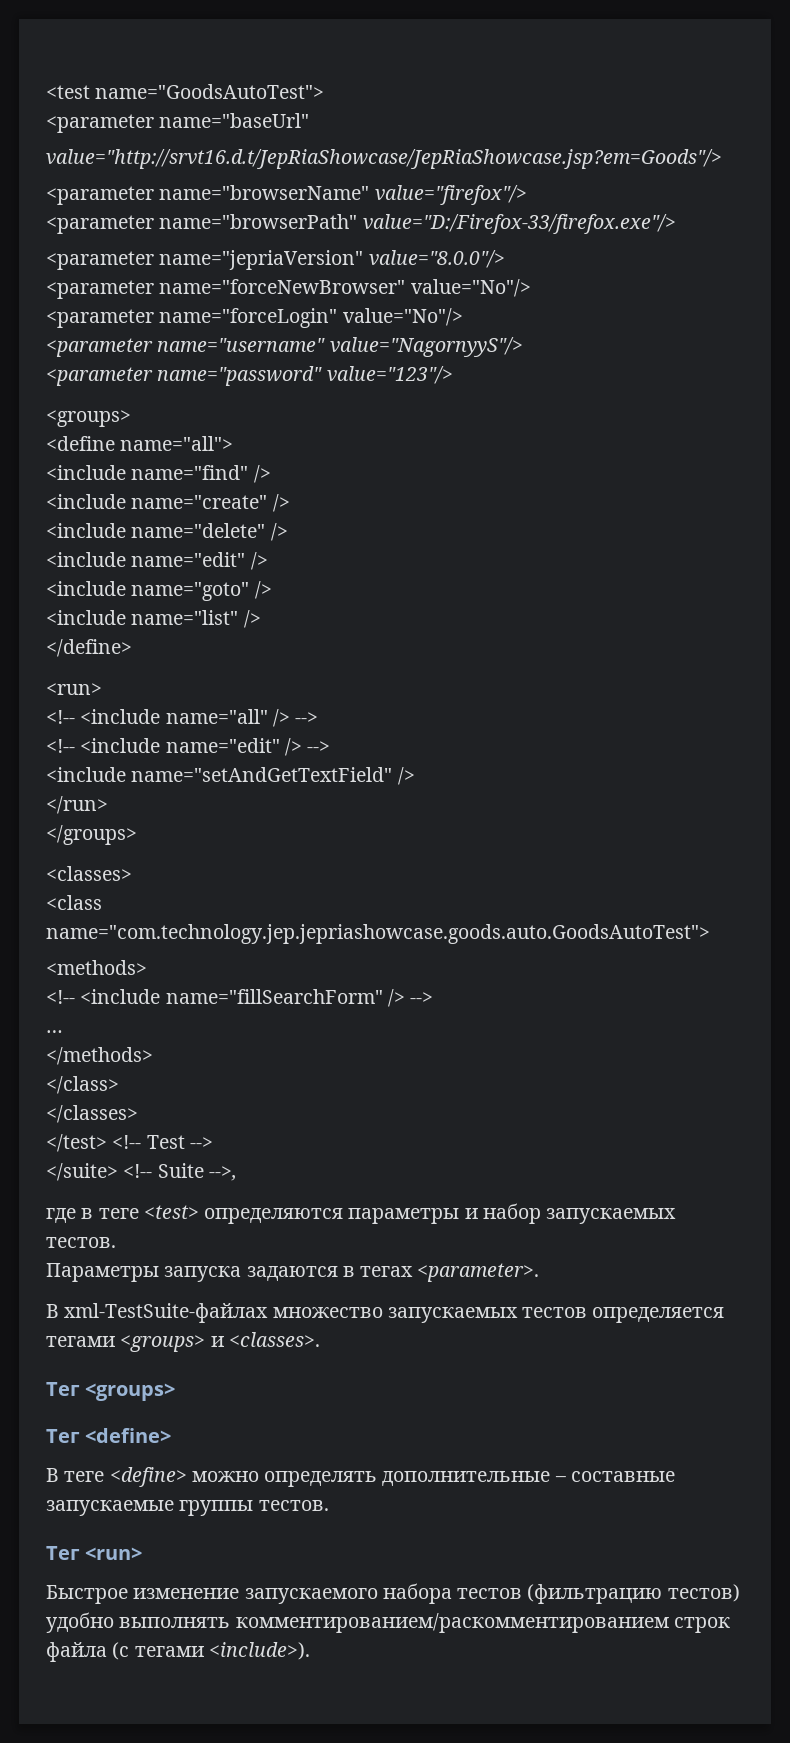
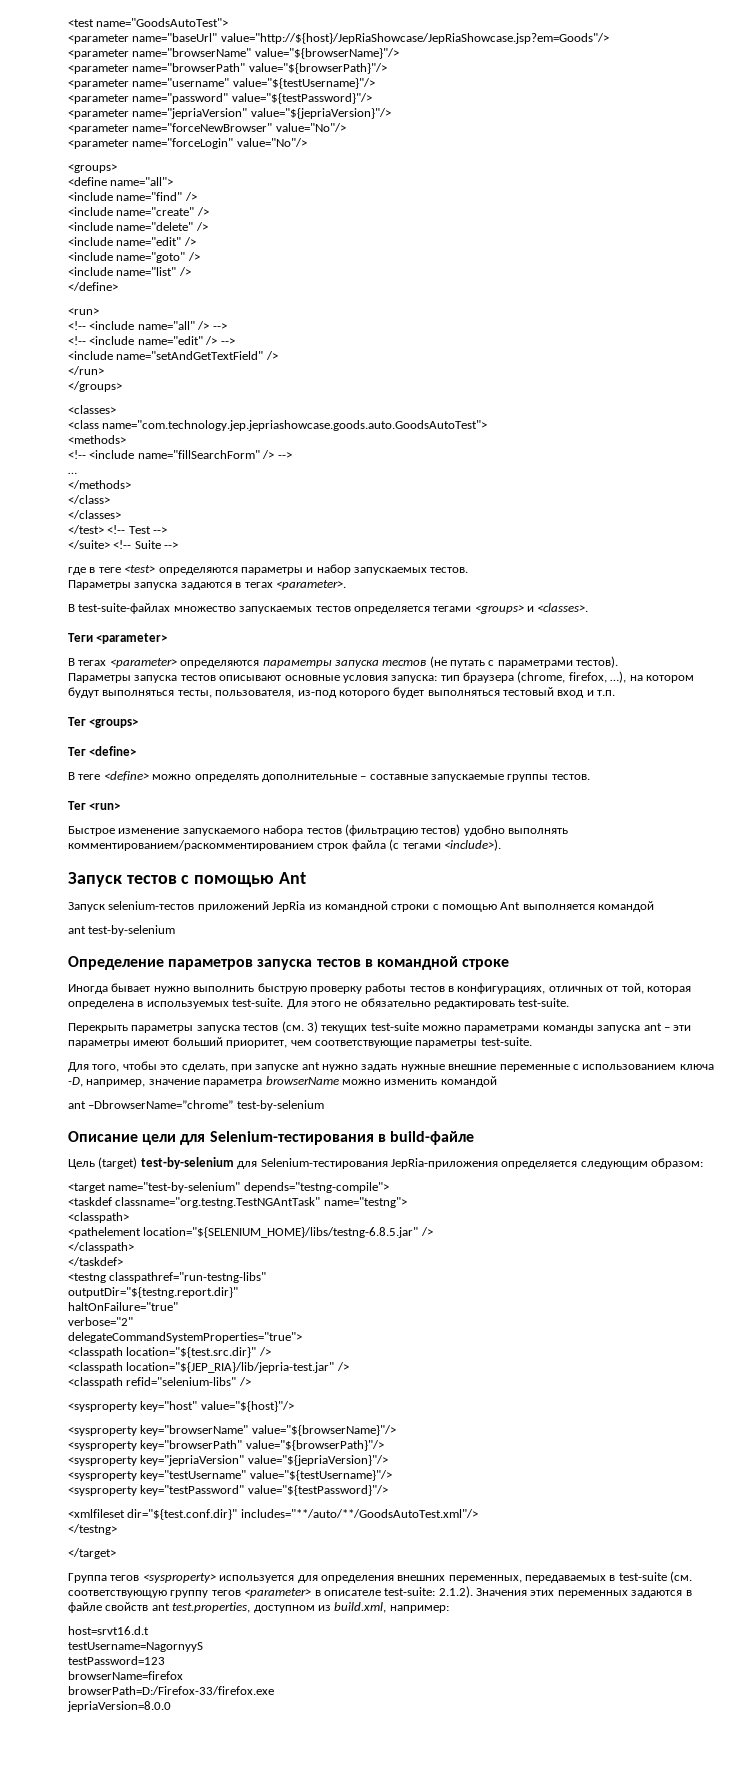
- <parameter name="baseUrl"
- value="http://srvt16.d.t/JepRiaShowcase/JepRiaShowcase.jsp?em=Goods"/>
+ <parameter name="baseUrl" value="http://${host}/JepRiaShowcase/JepRiaShowcase.jsp?em=Goods"/>
- <parameter name="browserName" value="firefox"/>
+ <parameter name="browserName" value="${browserName}"/>
- <parameter name="browserPath" value="D:/Firefox-33/firefox.exe"/>
+ <parameter name="browserPath" value="${browserPath}"/>
+ <parameter name="username" value="${testUsername}"/>
+ <parameter name="password" value="${testPassword}"/>
- <parameter name="jepriaVersion" value="8.0.0"/>
+ <parameter name="jepriaVersion" value="${jepriaVersion}"/>
- <parameter name="username" value="NagornyyS"/>
- <parameter name="password" value="123"/>
- </suite> <!-- Suite -->,
+ </suite> <!-- Suite -->
- В xml-TestSuite-файлах множество запускаемых тестов определяется тегами <groups> и <classes>.
+ В test-suite-файлах множество запускаемых тестов определяется тегами <groups> и <classes>.
+ Теги <parameter>
+ В тегах <parameter> определяются параметры запуска тестов (не путать с параметрами тестов).
+ Параметры запуска тестов описывают основные условия запуска: тип браузера (chrome, firefox, …), на котором будут выполняться тесты, пользователя, из-под которого будет выполняться тестовый вход и т.п.
+ Запуск тестов с помощью Ant
+ Запуск selenium-тестов приложений JepRia из командной строки с помощью Ant выполняется командой
+ ant test-by-selenium
+ Определение параметров запуска тестов в командной строке
+ Иногда бывает нужно выполнить быструю проверку работы тестов в конфигурациях, отличных от той, которая определена в используемых test-suite. Для этого не обязательно редактировать test-suite.
+ Перекрыть параметры запуска тестов (см. 3) текущих test-suite можно параметрами команды запуска ant – эти параметры имеют больший приоритет, чем соответствующие параметры test-suite.
+ Для того, чтобы это сделать, при запуске ant нужно задать нужные внешние переменные с использованием ключа -D, например, значение параметра browserName можно изменить командой
+ ant –DbrowserName=”chrome” test-by-selenium
+ Описание цели для Selenium-тестирования в build-файле
+ Цель (target) test-by-selenium для Selenium-тестирования JepRia-приложения определяется следующим образом:
+ <target name="test-by-selenium" depends="testng-compile">
+ <taskdef classname="org.testng.TestNGAntTask" name="testng">
+ <classpath>
+ <pathelement location="${SELENIUM_HOME}/libs/testng-6.8.5.jar" />
+ </classpath>
+ </taskdef>
+ <testng classpathref="run-testng-libs"
+ outputDir="${testng.report.dir}"
+ haltOnFailure="true"
+ verbose="2"
+ delegateCommandSystemProperties="true">
+ <classpath location="${test.src.dir}" />
+ <classpath location="${JEP_RIA}/lib/jepria-test.jar" />
+ <classpath refid="selenium-libs" />
+ <sysproperty key="host" value="${host}"/>
+ <sysproperty key="browserName" value="${browserName}"/>
+ <sysproperty key="browserPath" value="${browserPath}"/>
+ <sysproperty key="jepriaVersion" value="${jepriaVersion}"/>
+ <sysproperty key="testUsername" value="${testUsername}"/>
+ <sysproperty key="testPassword" value="${testPassword}"/>
+ <xmlfileset dir="${test.conf.dir}" includes="**/auto/**/GoodsAutoTest.xml"/>
+ </testng>
+ </target>
+ Группа тегов <sysproperty> используется для определения внешних переменных, передаваемых в test-suite (см. соответствующую группу тегов <parameter> в описателе test-suite: 2.1.2). Значения этих переменных задаются в файле свойств ant test.properties, доступном из build.xml, например:
+ host=srvt16.d.t
+ testUsername=NagornyyS
+ testPassword=123
+ browserName=firefox
+ browserPath=D:/Firefox-33/firefox.exe
+ jepriaVersion=8.0.0

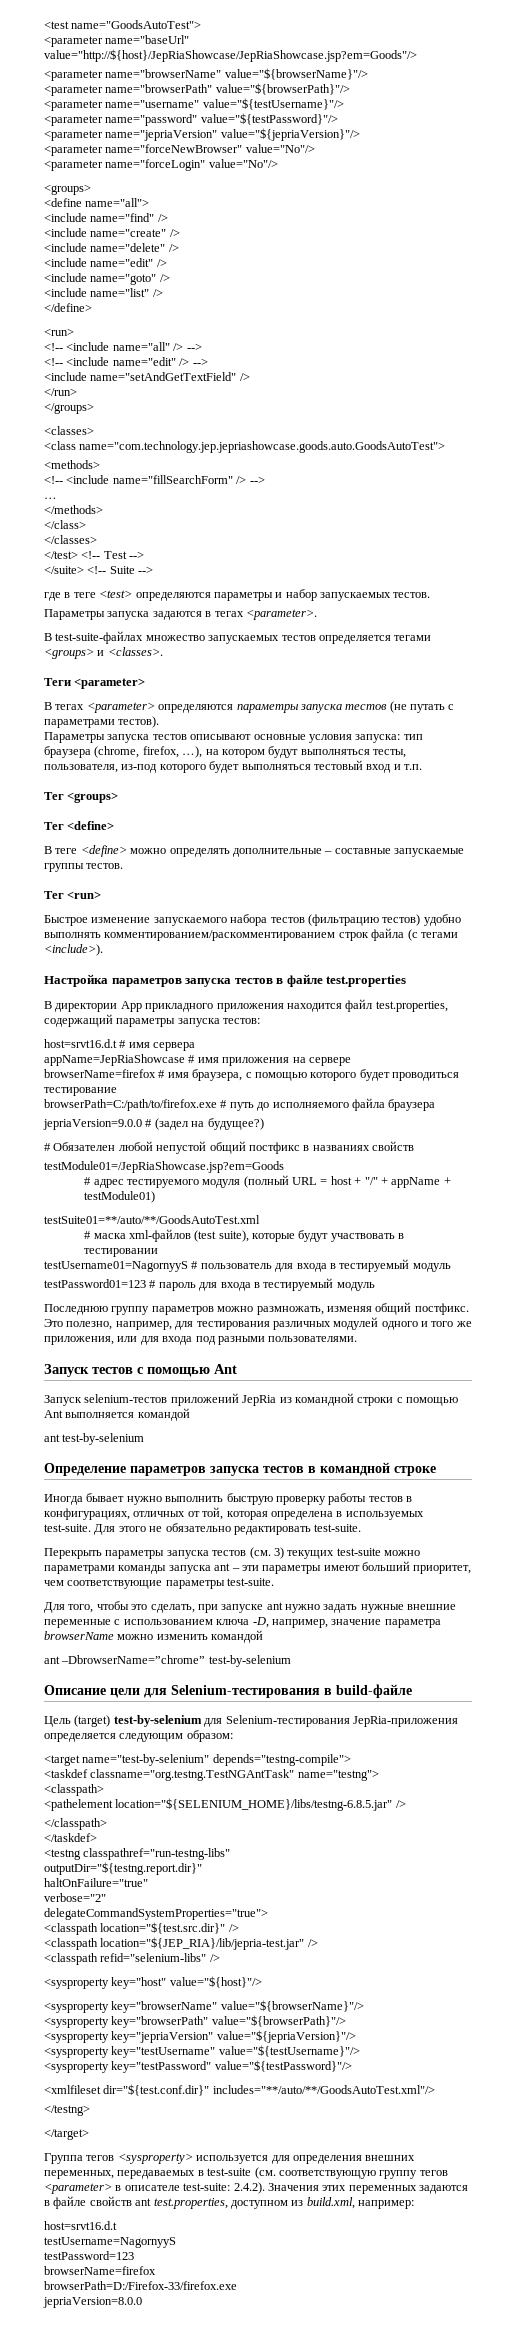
+ Настройка параметров запуска тестов в файле test.properties
+ В директории App прикладного приложения находится файл test.properties, содержащий параметры запуска тестов:
+ host=srvt16.d.t # имя сервера
+ appName=JepRiaShowcase # имя приложения на сервере
+ browserName=firefox # имя браузера, с помощью которого будет проводиться тестирование
+ browserPath=C:/path/to/firefox.exe # путь до исполняемого файла браузера
+ jepriaVersion=9.0.0 # (задел на будущее?)
+ # Обязателен любой непустой общий постфикс в названиях свойств
+ testModule01=/JepRiaShowcase.jsp?em=Goods
+ # адрес тестируемого модуля (полный URL = host + "/" + appName + testModule01)
+ testSuite01=**/auto/**/GoodsAutoTest.xml
+ # маска xml-файлов (test suite), которые будут участвовать в тестировании
+ testUsername01=NagornyyS # пользователь для входа в тестируемый модуль
+ testPassword01=123 # пароль для входа в тестируемый модуль
+ Последнюю группу параметров можно размножать, изменяя общий постфикс. Это полезно, например, для тестирования различных модулей одного и того же приложения, или для входа под разными пользователями.
- Группа тегов <sysproperty> используется для определения внешних переменных, передаваемых в test-suite (см. соответствующую группу тегов <parameter> в описателе test-suite: 2.1.2). Значения этих переменных задаются в файле свойств ant test.properties, доступном из build.xml, например:
+ Группа тегов <sysproperty> используется для определения внешних переменных, передаваемых в test-suite (см. соответствующую группу тегов <parameter> в описателе test-suite: 2.4.2). Значения этих переменных задаются в файле свойств ant test.properties, доступном из build.xml, например:

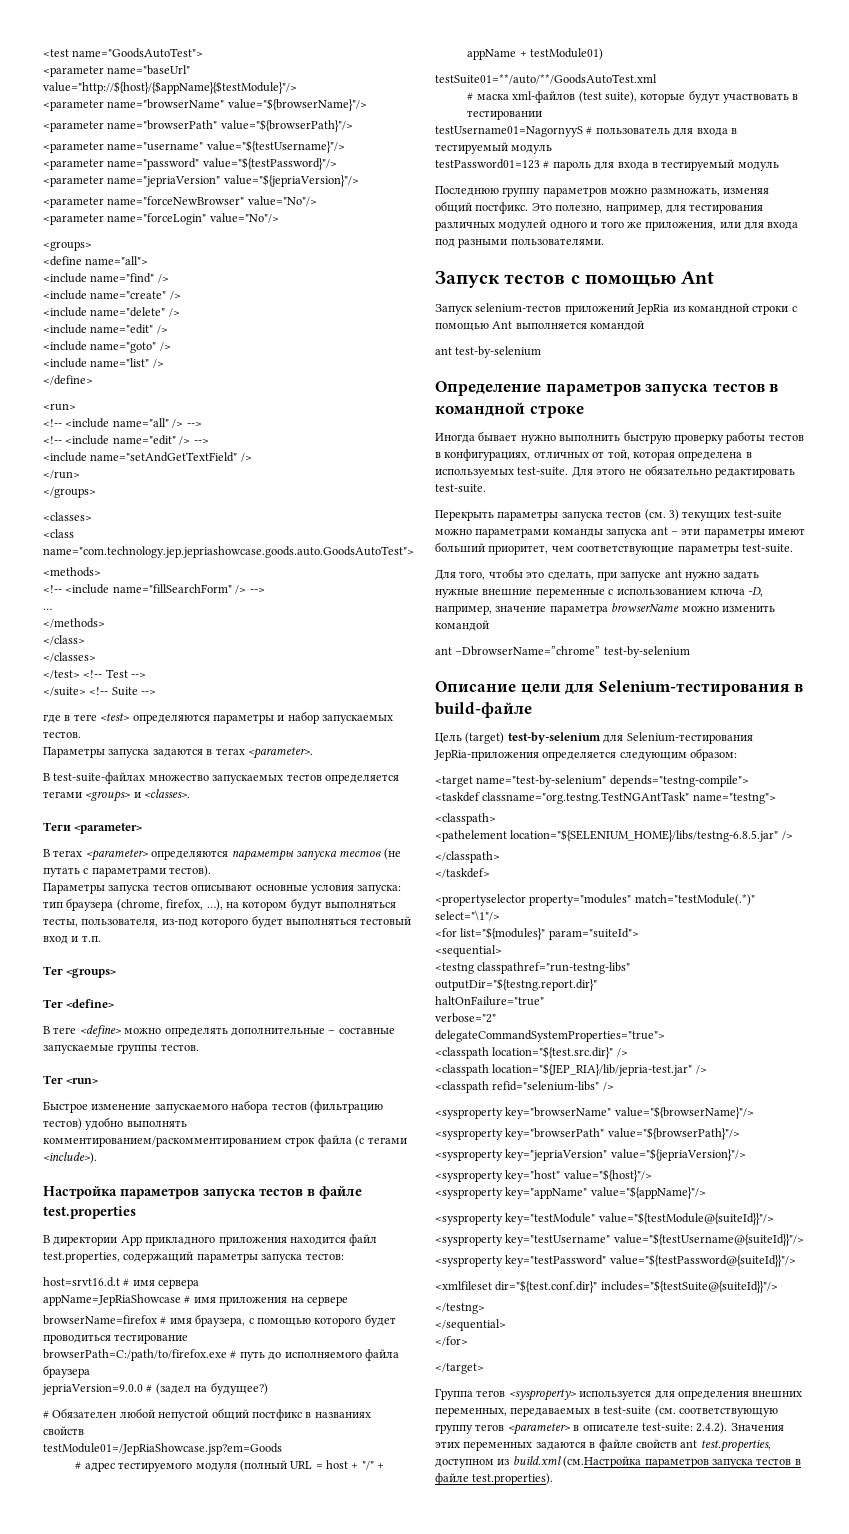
- <parameter name="baseUrl" value="http://${host}/JepRiaShowcase/JepRiaShowcase.jsp?em=Goods"/>
+ <parameter name="baseUrl" value="http://${host}/{$appName}{$testModule}"/>
+ <propertyselector property="modules" match="testModule(.*)" select="\1"/>
+ <for list="${modules}" param="suiteId">
+ <sequential>
- <sysproperty key="host" value="${host}"/>
+ <sysproperty key="host" value="${host}"/>
+ <sysproperty key="appName" value="${appName}"/>
+ <sysproperty key="testModule" value="${testModule@{suiteId}}"/>
- <sysproperty key="testUsername" value="${testUsername}"/>
+ <sysproperty key="testUsername" value="${testUsername@{suiteId}}"/>
- <sysproperty key="testPassword" value="${testPassword}"/>
+ <sysproperty key="testPassword" value="${testPassword@{suiteId}}"/>
- <xmlfileset dir="${test.conf.dir}" includes="**/auto/**/GoodsAutoTest.xml"/>
+ <xmlfileset dir="${test.conf.dir}" includes="${testSuite@{suiteId}}"/>
+ </sequential>
+ </for>
- Группа тегов <sysproperty> используется для определения внешних переменных, передаваемых в test-suite (см. соответствующую группу тегов <parameter> в описателе test-suite: 2.4.2). Значения этих переменных задаются в файле свойств ant test.properties, доступном из build.xml, например:
- host=srvt16.d.t
- testUsername=NagornyyS
- testPassword=123
- browserName=firefox
- browserPath=D:/Firefox-33/firefox.exe
- jepriaVersion=8.0.0
+ Группа тегов <sysproperty> используется для определения внешних переменных, передаваемых в test-suite (см. соответствующую группу тегов <parameter> в описателе test-suite: 2.4.2). Значения этих переменных задаются в файле свойств ant test.properties, доступном из build.xml (см.Настройка параметров запуска тестов в файле test.properties).

